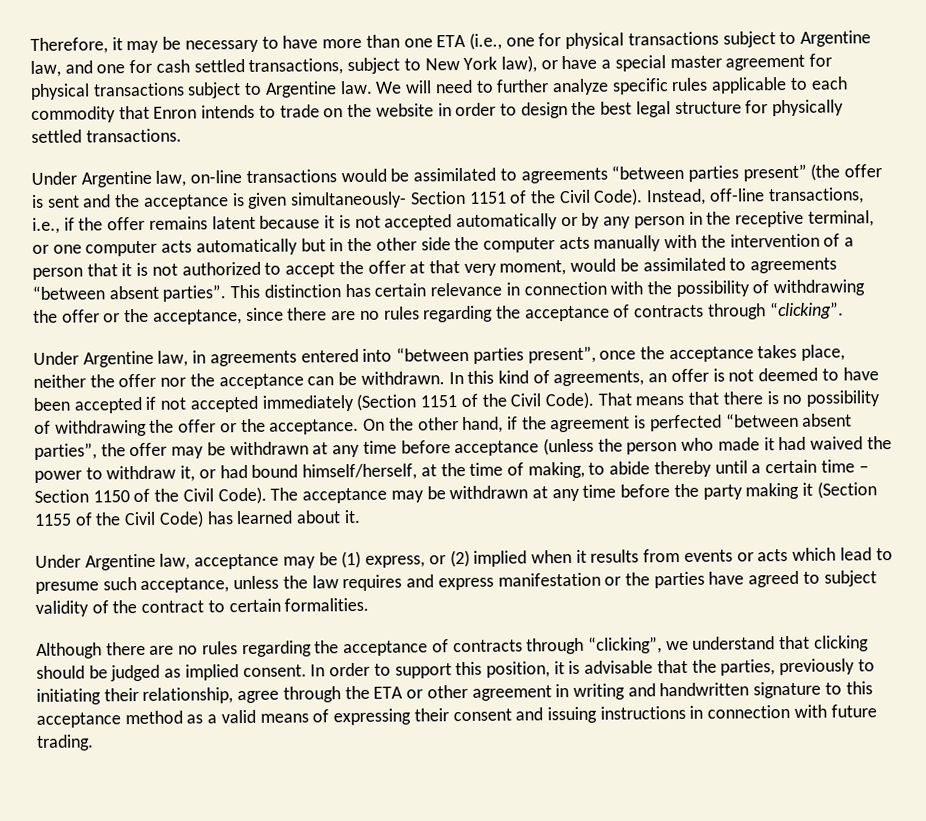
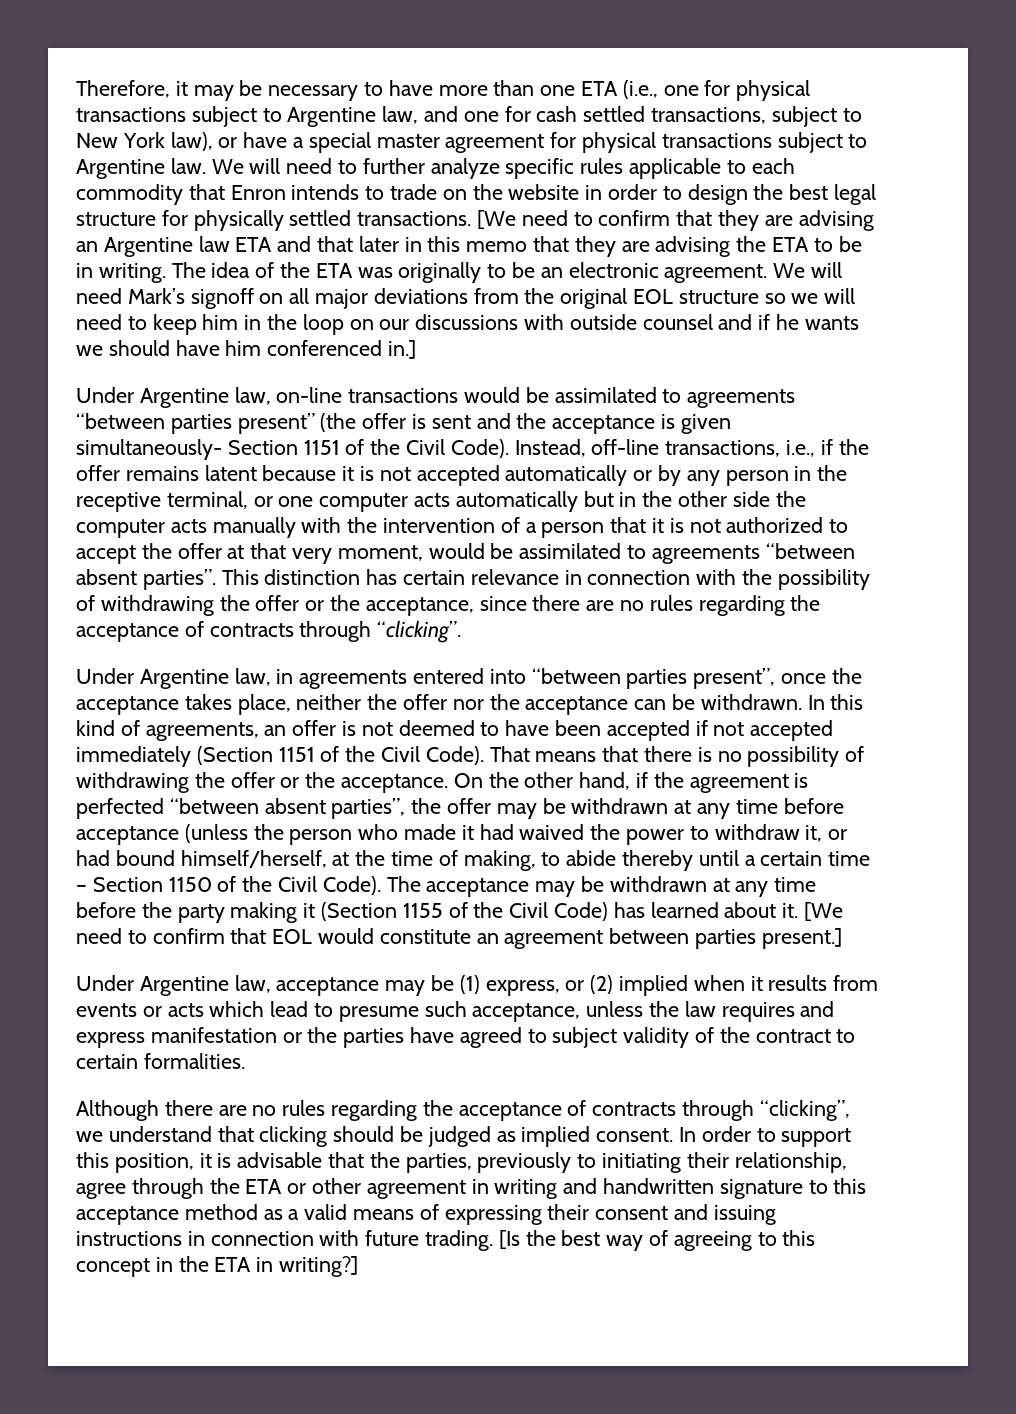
+ [We need to confirm that they are advising an Argentine law ETA and that later in this memo that they are advising the ETA to be in writing. The idea of the ETA was originally to be an electronic agreement. We will need Mark’s signoff on all major deviations from the original EOL structure so we will need to keep him in the loop on our discussions with outside counsel and if he wants we should have him conferenced in.]
+ [We need to confirm that EOL would constitute an agreement between parties present.]
+ [Is the best way of agreeing to this concept in the ETA in writing?]

